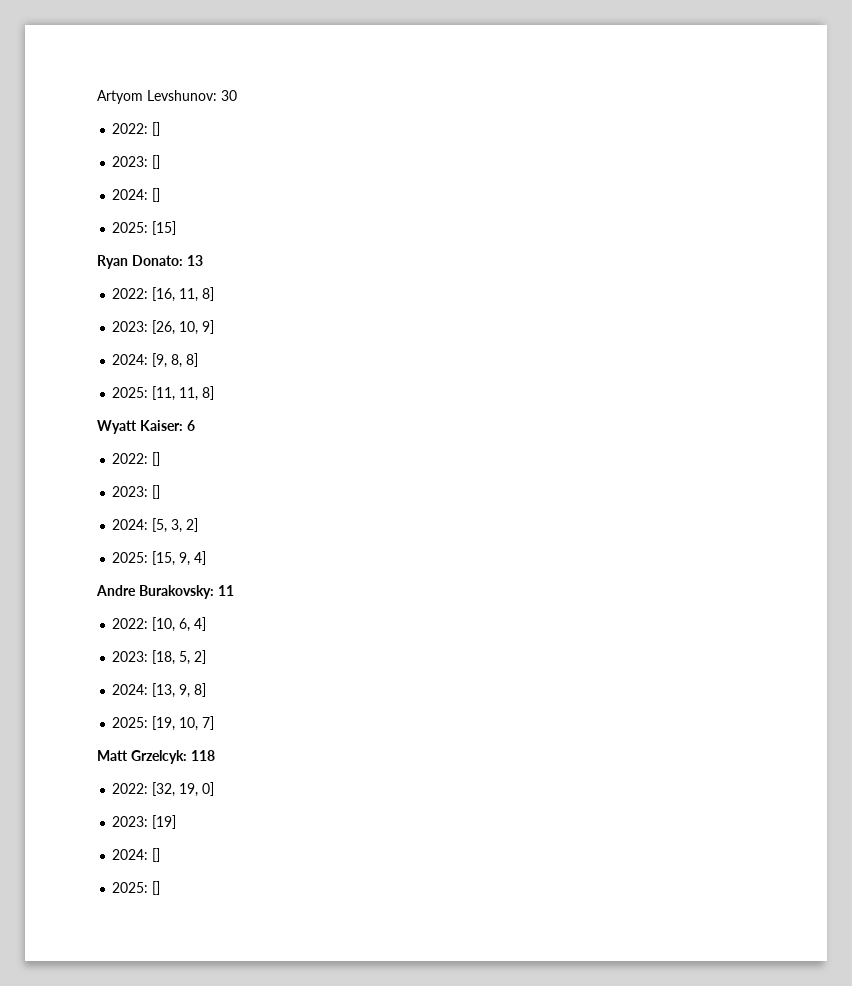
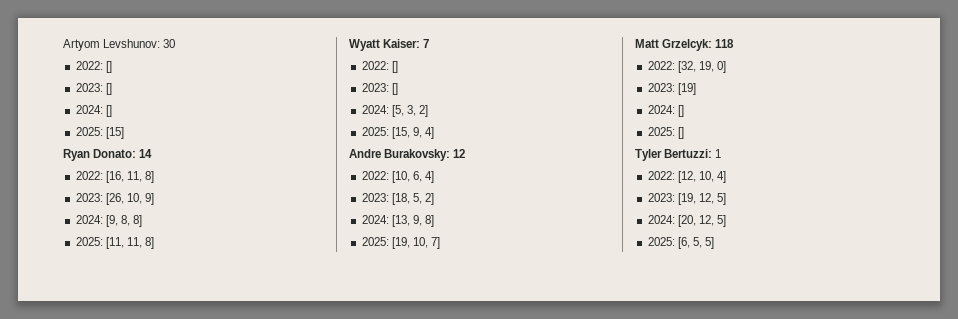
- Ryan Donato: 13
+ Ryan Donato: 14
- Wyatt Kaiser: 6
+ Wyatt Kaiser: 7
- Andre Burakovsky: 11
+ Andre Burakovsky: 12
+ Tyler Bertuzzi: 1
+ 2022: [12, 10, 4]
+ 2023: [19, 12, 5]
+ 2024: [20, 12, 5]
+ 2025: [6, 5, 5]

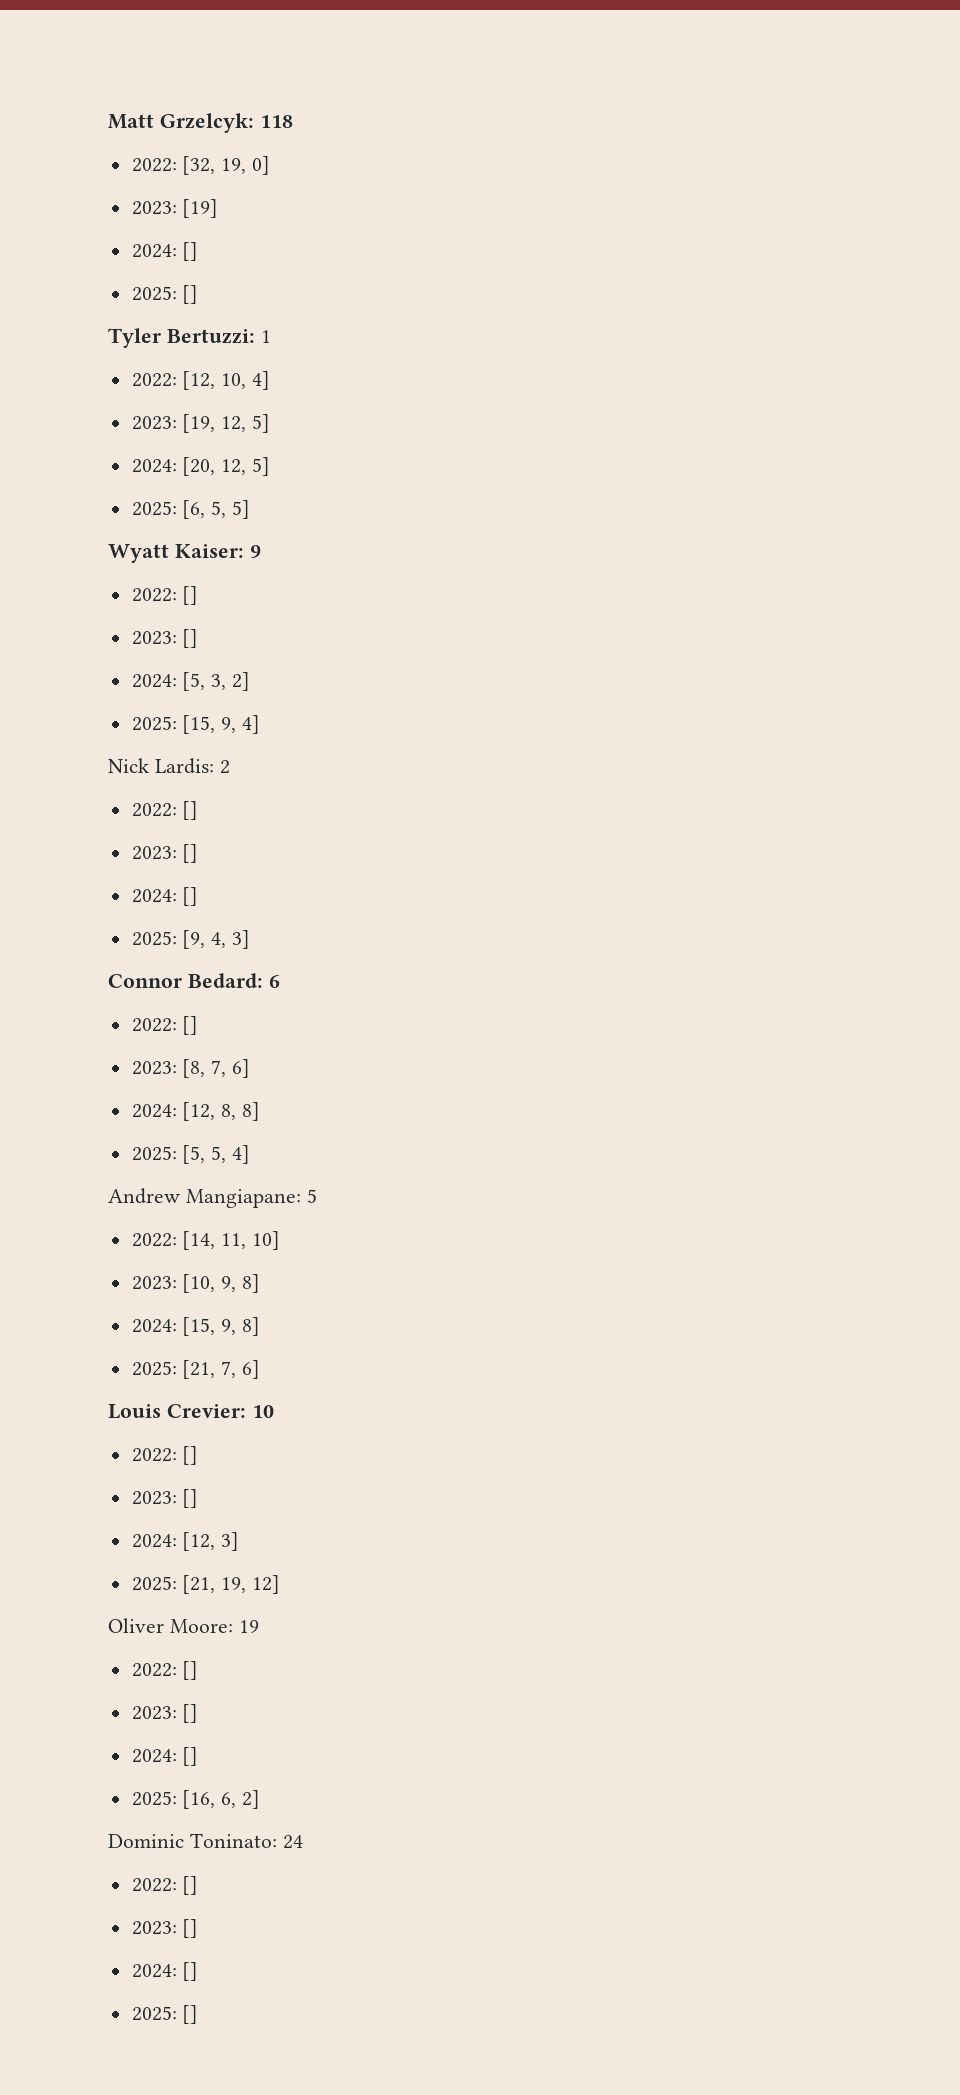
- Artyom Levshunov: 30
- 2022: []
- 2023: []
- 2024: []
- 2025: [15]
- Ryan Donato: 14
- 2022: [16, 11, 8]
- 2023: [26, 10, 9]
- 2024: [9, 8, 8]
- 2025: [11, 11, 8]
- Wyatt Kaiser: 7
- 2022: []
- 2023: []
- 2024: [5, 3, 2]
- 2025: [15, 9, 4]
- Andre Burakovsky: 12
- 2022: [10, 6, 4]
- 2023: [18, 5, 2]
- 2024: [13, 9, 8]
- 2025: [19, 10, 7]
+ Wyatt Kaiser: 9
+ 2022: []
+ 2023: []
+ 2024: [5, 3, 2]
+ 2025: [15, 9, 4]
+ Nick Lardis: 2
+ 2022: []
+ 2023: []
+ 2024: []
+ 2025: [9, 4, 3]
+ Connor Bedard: 6
+ 2022: []
+ 2023: [8, 7, 6]
+ 2024: [12, 8, 8]
+ 2025: [5, 5, 4]
+ Andrew Mangiapane: 5
+ 2022: [14, 11, 10]
+ 2023: [10, 9, 8]
+ 2024: [15, 9, 8]
+ 2025: [21, 7, 6]
+ Louis Crevier: 10
+ 2022: []
+ 2023: []
+ 2024: [12, 3]
+ 2025: [21, 19, 12]
+ Oliver Moore: 19
+ 2022: []
+ 2023: []
+ 2024: []
+ 2025: [16, 6, 2]
+ Dominic Toninato: 24
+ 2022: []
+ 2023: []
+ 2024: []
+ 2025: []

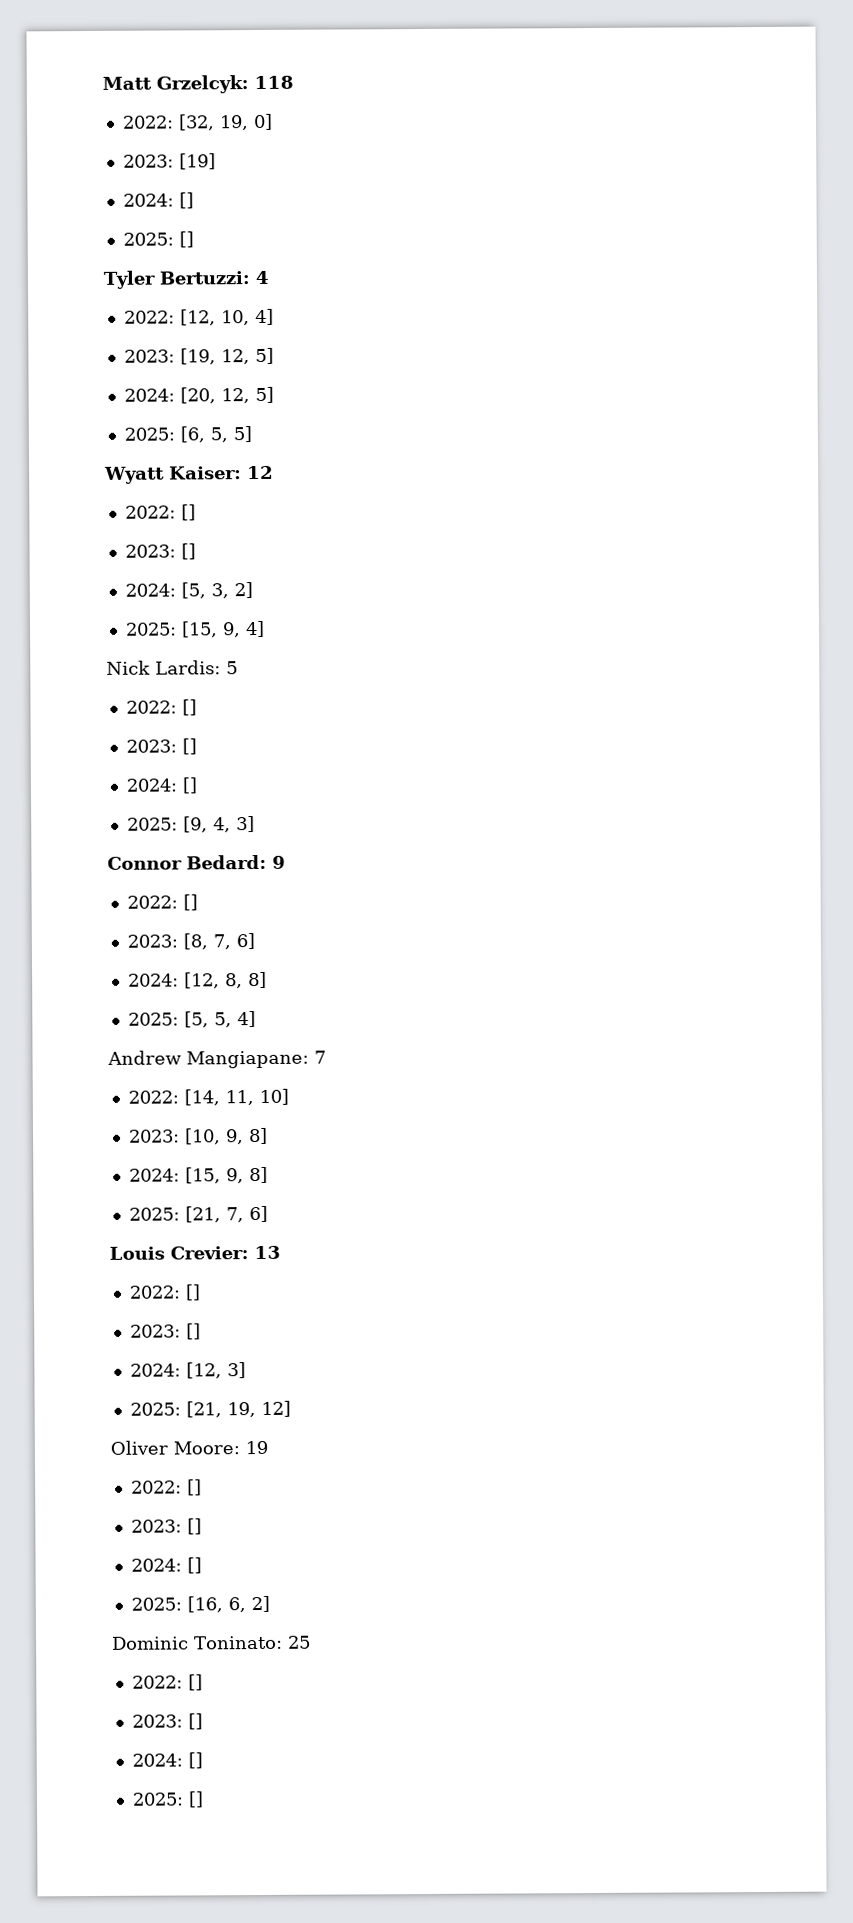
- Tyler Bertuzzi: 1
+ Tyler Bertuzzi: 4
- Wyatt Kaiser: 9
+ Wyatt Kaiser: 12
- Nick Lardis: 2
+ Nick Lardis: 5
- Connor Bedard: 6
+ Connor Bedard: 9
- Andrew Mangiapane: 5
+ Andrew Mangiapane: 7
- Louis Crevier: 10
+ Louis Crevier: 13
- Dominic Toninato: 24
+ Dominic Toninato: 25

